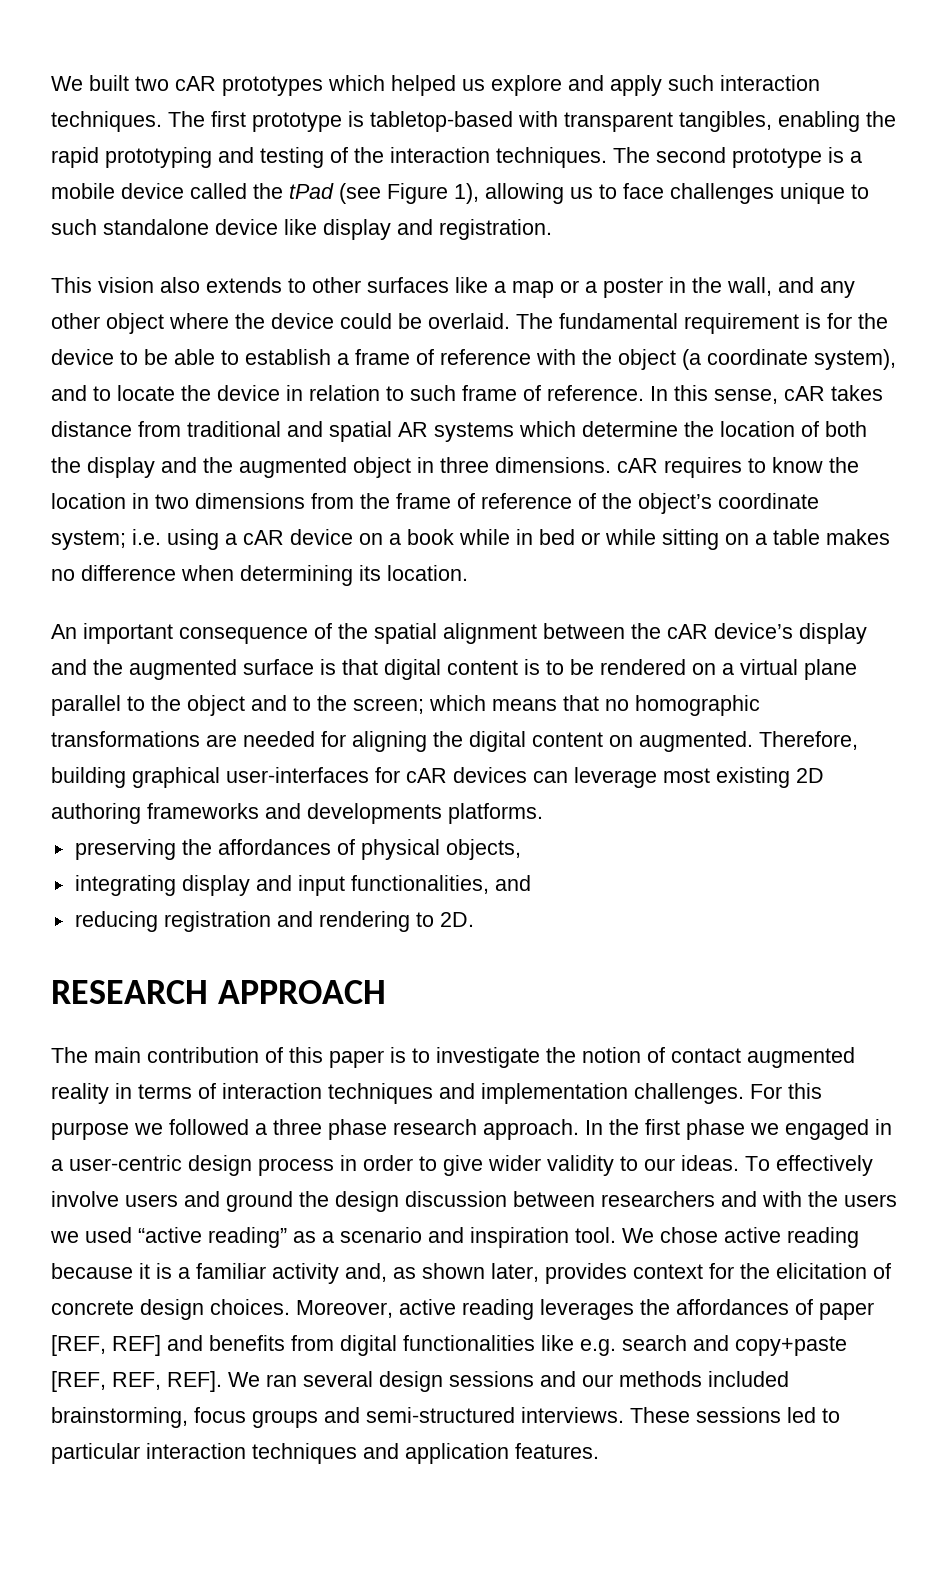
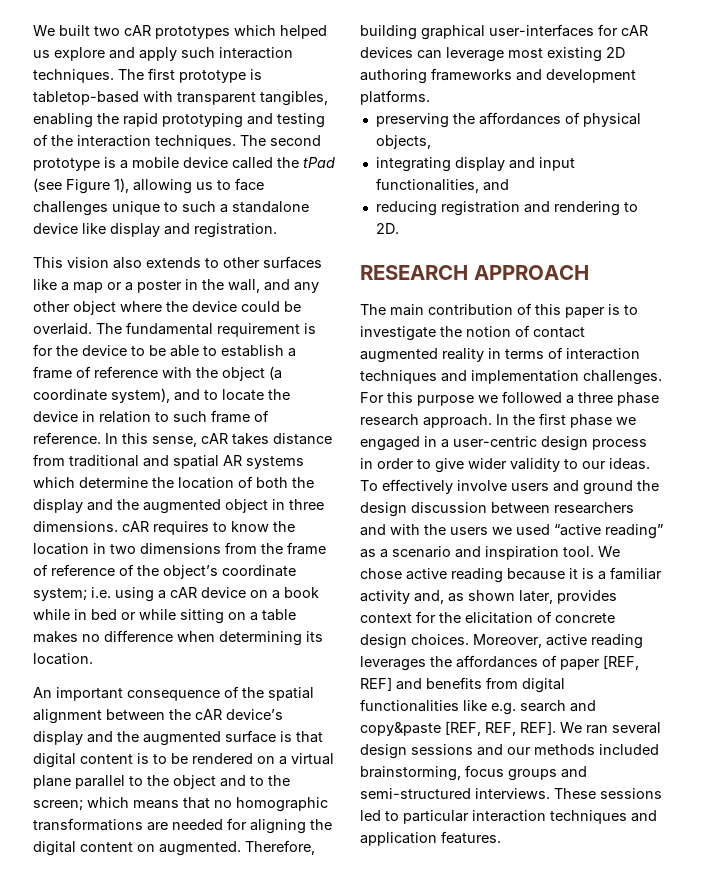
- The second prototype is a mobile device called the tPad (see Figure 1), allowing us to face challenges unique to such standalone device like display and registration.
+ The second prototype is a mobile device called the tPad (see Figure 1), allowing us to face challenges unique to such a standalone device like display and registration.
- Therefore, building graphical user-interfaces for cAR devices can leverage most existing 2D authoring frameworks and developments platforms.
+ Therefore, building graphical user-interfaces for cAR devices can leverage most existing 2D authoring frameworks and development platforms.
- Moreover, active reading leverages the affordances of paper [REF, REF] and benefits from digital functionalities like e.g. search and copy+paste [REF, REF, REF].
+ Moreover, active reading leverages the affordances of paper [REF, REF] and benefits from digital functionalities like e.g. search and copy&paste [REF, REF, REF].

